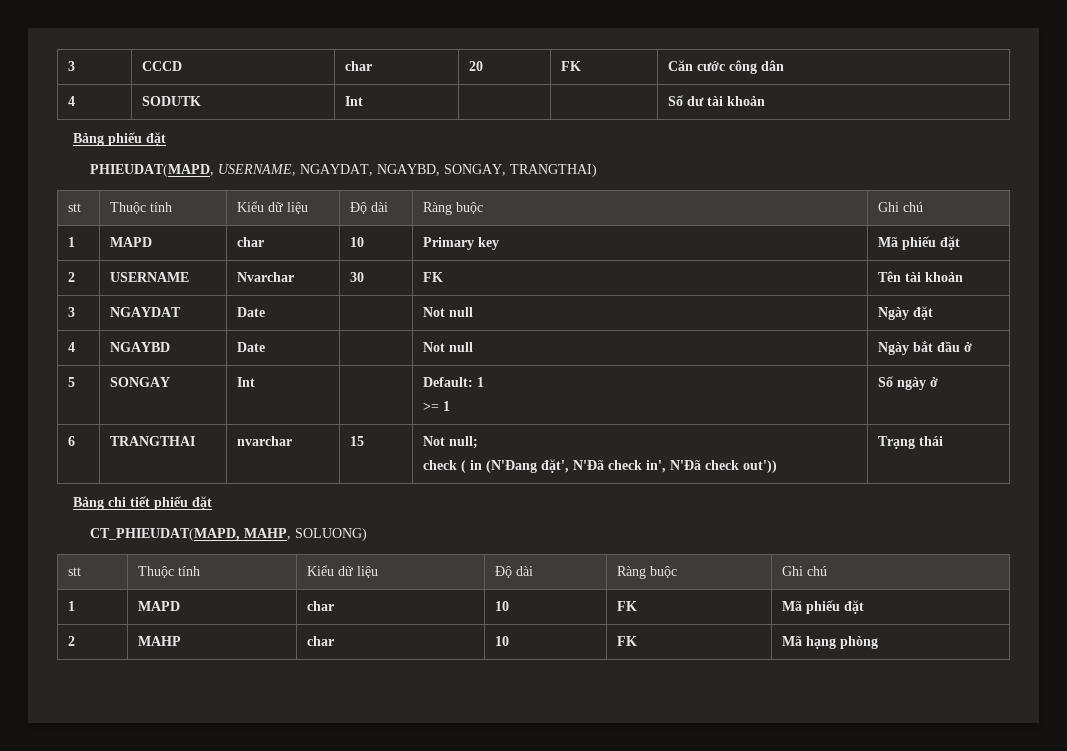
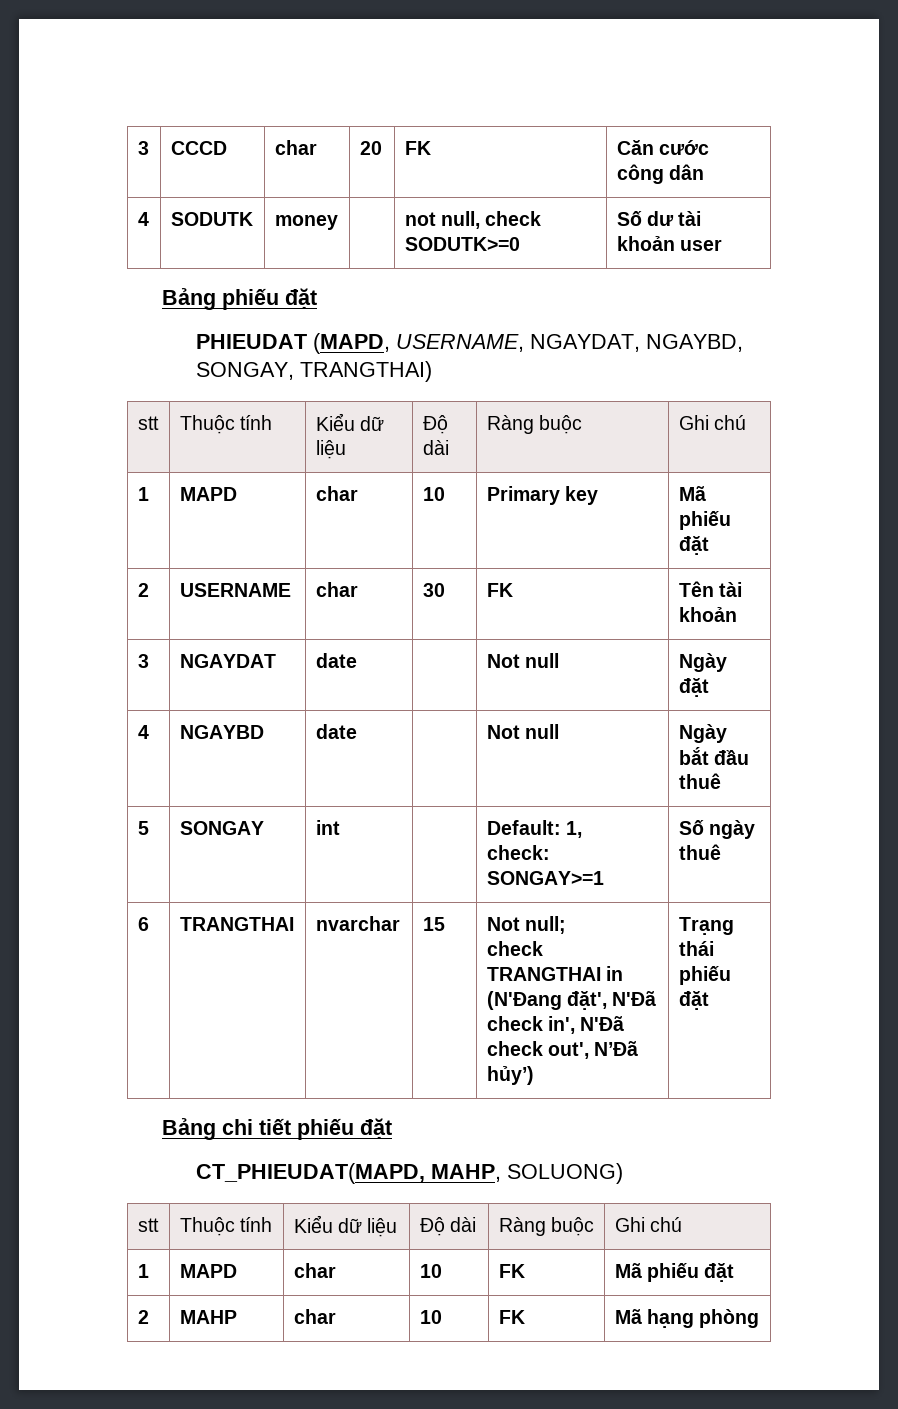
- 4 | SODUTK | Int | | | Số dư tài khoản
+ 4 | SODUTK | money | | not null, check SODUTK>=0 | Số dư tài khoản user
- PHIEUDAT(MAPD, USERNAME, NGAYDAT, NGAYBD, SONGAY, TRANGTHAI)
+ PHIEUDAT (MAPD, USERNAME, NGAYDAT, NGAYBD, SONGAY, TRANGTHAI)
- 2 | USERNAME | Nvarchar | 30 | FK | Tên tài khoản
+ 2 | USERNAME | char | 30 | FK | Tên tài khoản
- 3 | NGAYDAT | Date | | Not null | Ngày đặt
+ 3 | NGAYDAT | date | | Not null | Ngày đặt
- 4 | NGAYBD | Date | | Not null | Ngày bắt đầu ở
+ 4 | NGAYBD | date | | Not null | Ngày bắt đầu thuê
- 5 | SONGAY | Int | | Default: 1
- >= 1 | Số ngày ở
+ 5 | SONGAY | int | | Default: 1,
+ check: SONGAY>=1 | Số ngày thuê
  6 | TRANGTHAI | nvarchar | 15 | Not null;
- check ( in (N'Đang đặt', N'Đã check in', N'Đã check out')) | Trạng thái
+ check TRANGTHAI in (N'Đang đặt', N'Đã check in', N'Đã check out', N’Đã hủy’) | Trạng thái phiếu đặt

